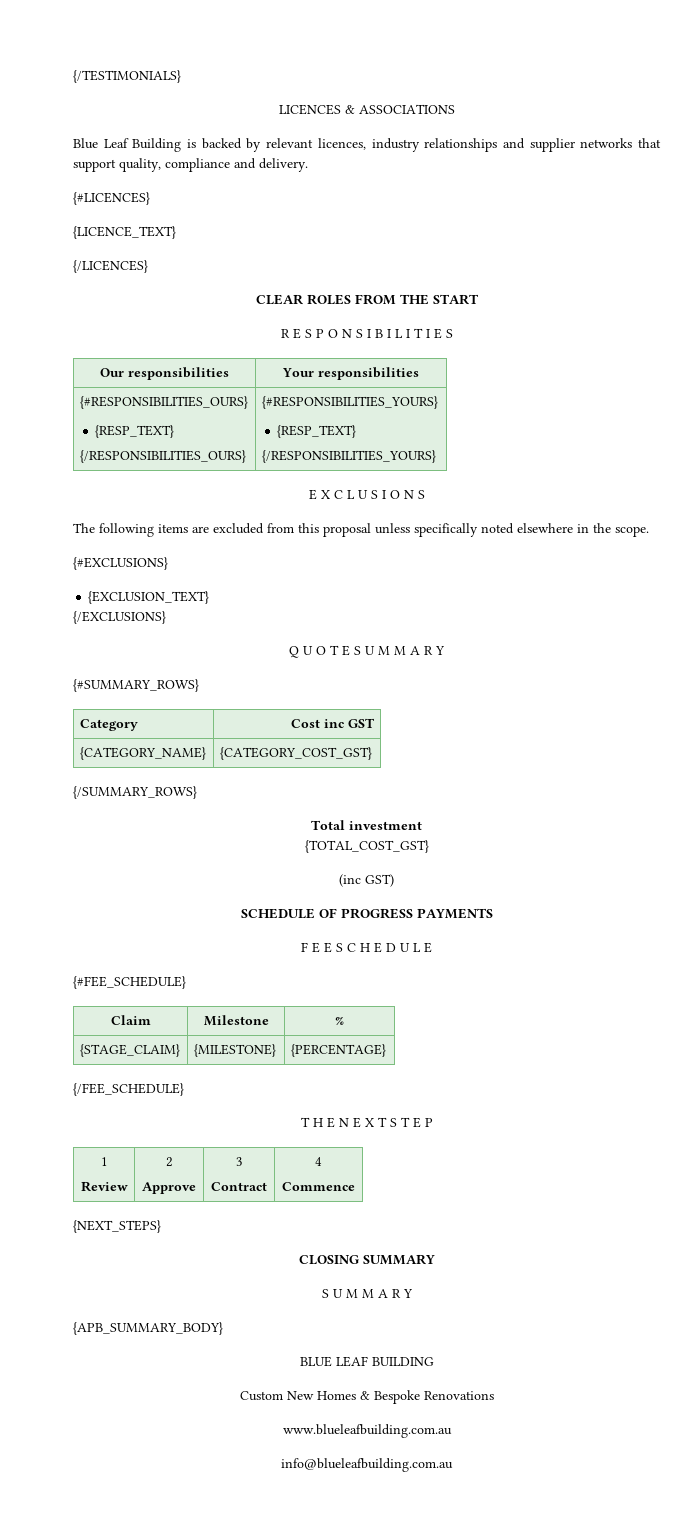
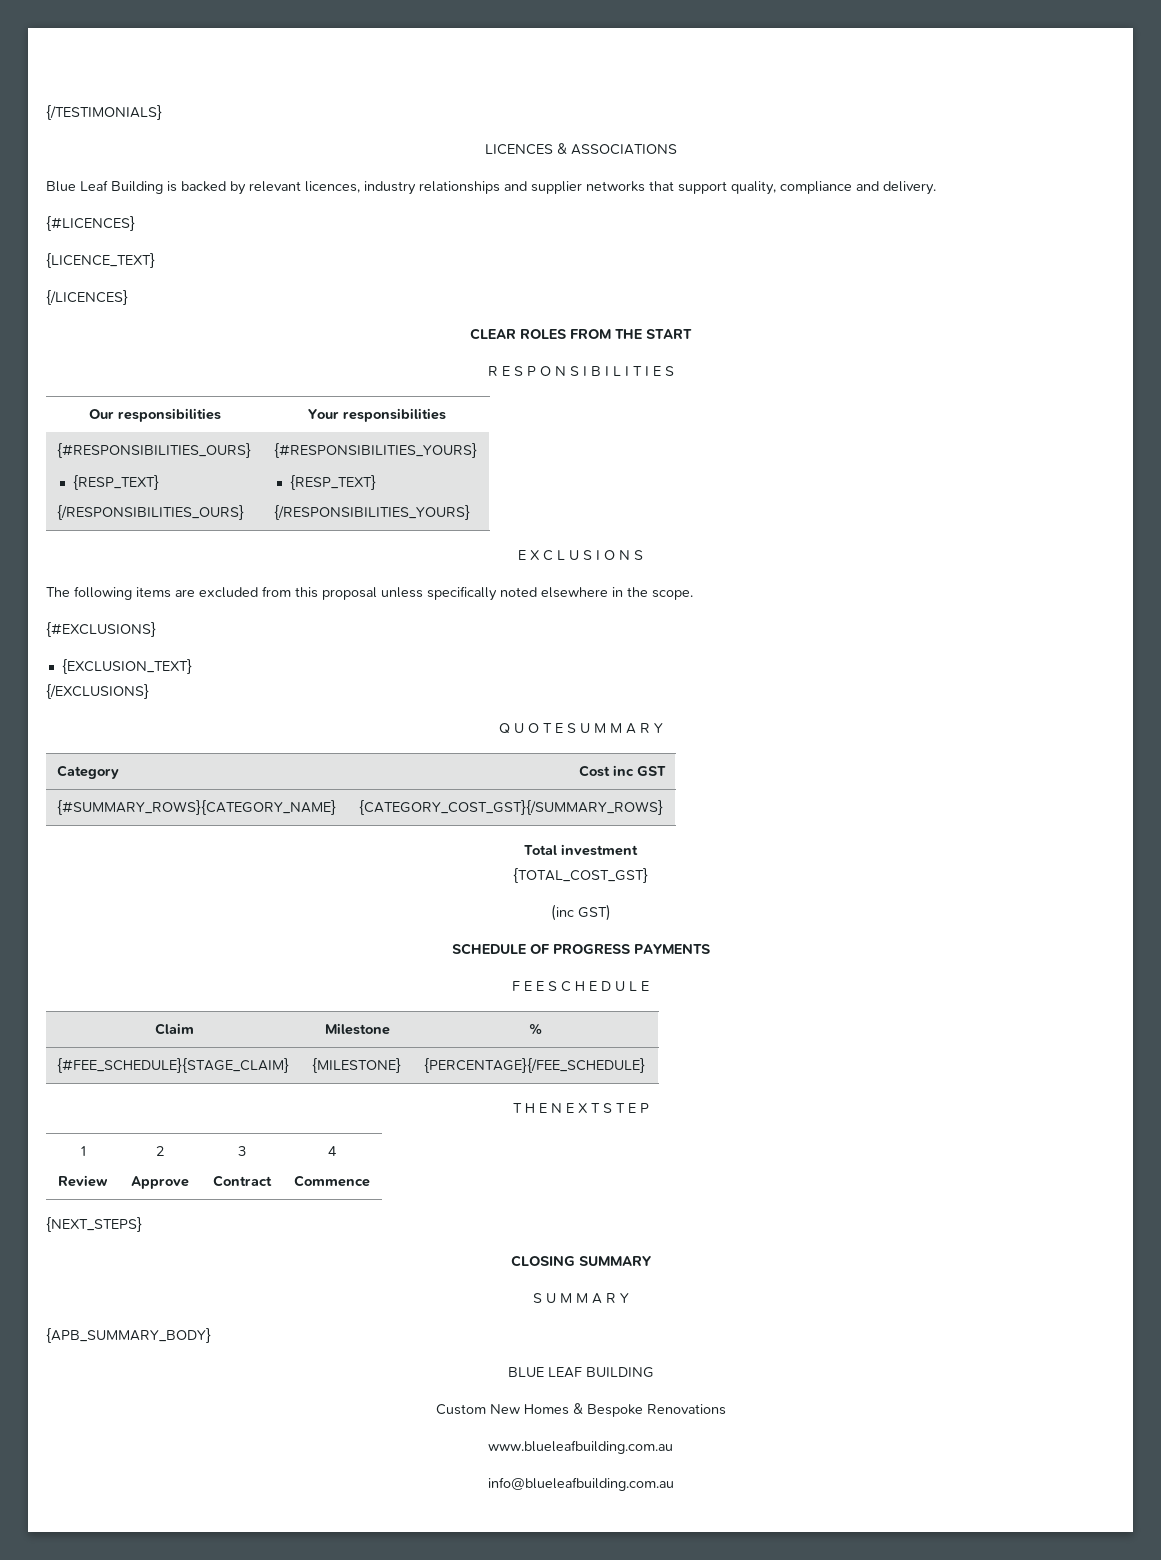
- {#SUMMARY_ROWS}
- {CATEGORY_NAME} | {CATEGORY_COST_GST}
- {/SUMMARY_ROWS}
+ {#SUMMARY_ROWS}{CATEGORY_NAME} | {CATEGORY_COST_GST}{/SUMMARY_ROWS}
- {#FEE_SCHEDULE}
- {STAGE_CLAIM} | {MILESTONE} | {PERCENTAGE}
- {/FEE_SCHEDULE}
+ {#FEE_SCHEDULE}{STAGE_CLAIM} | {MILESTONE} | {PERCENTAGE}{/FEE_SCHEDULE}

